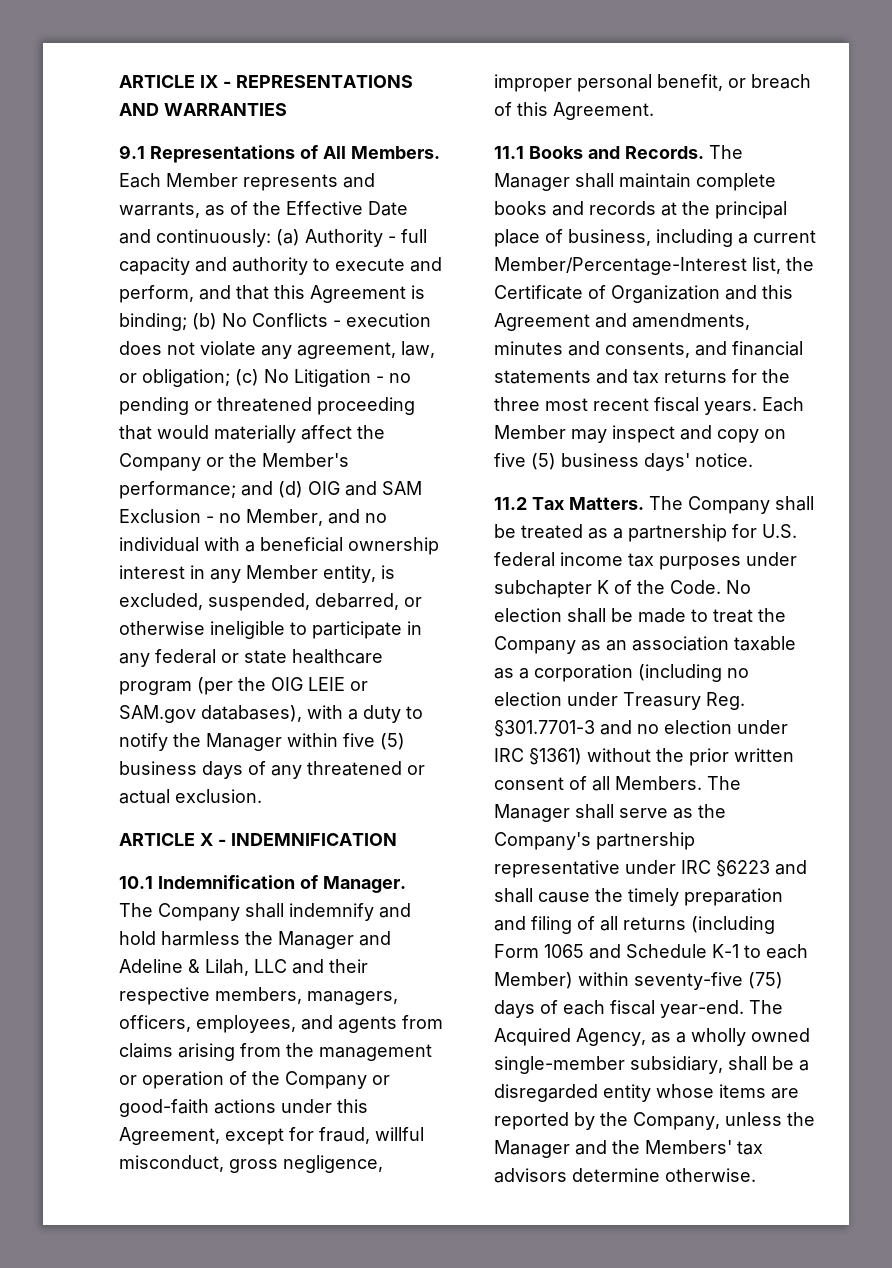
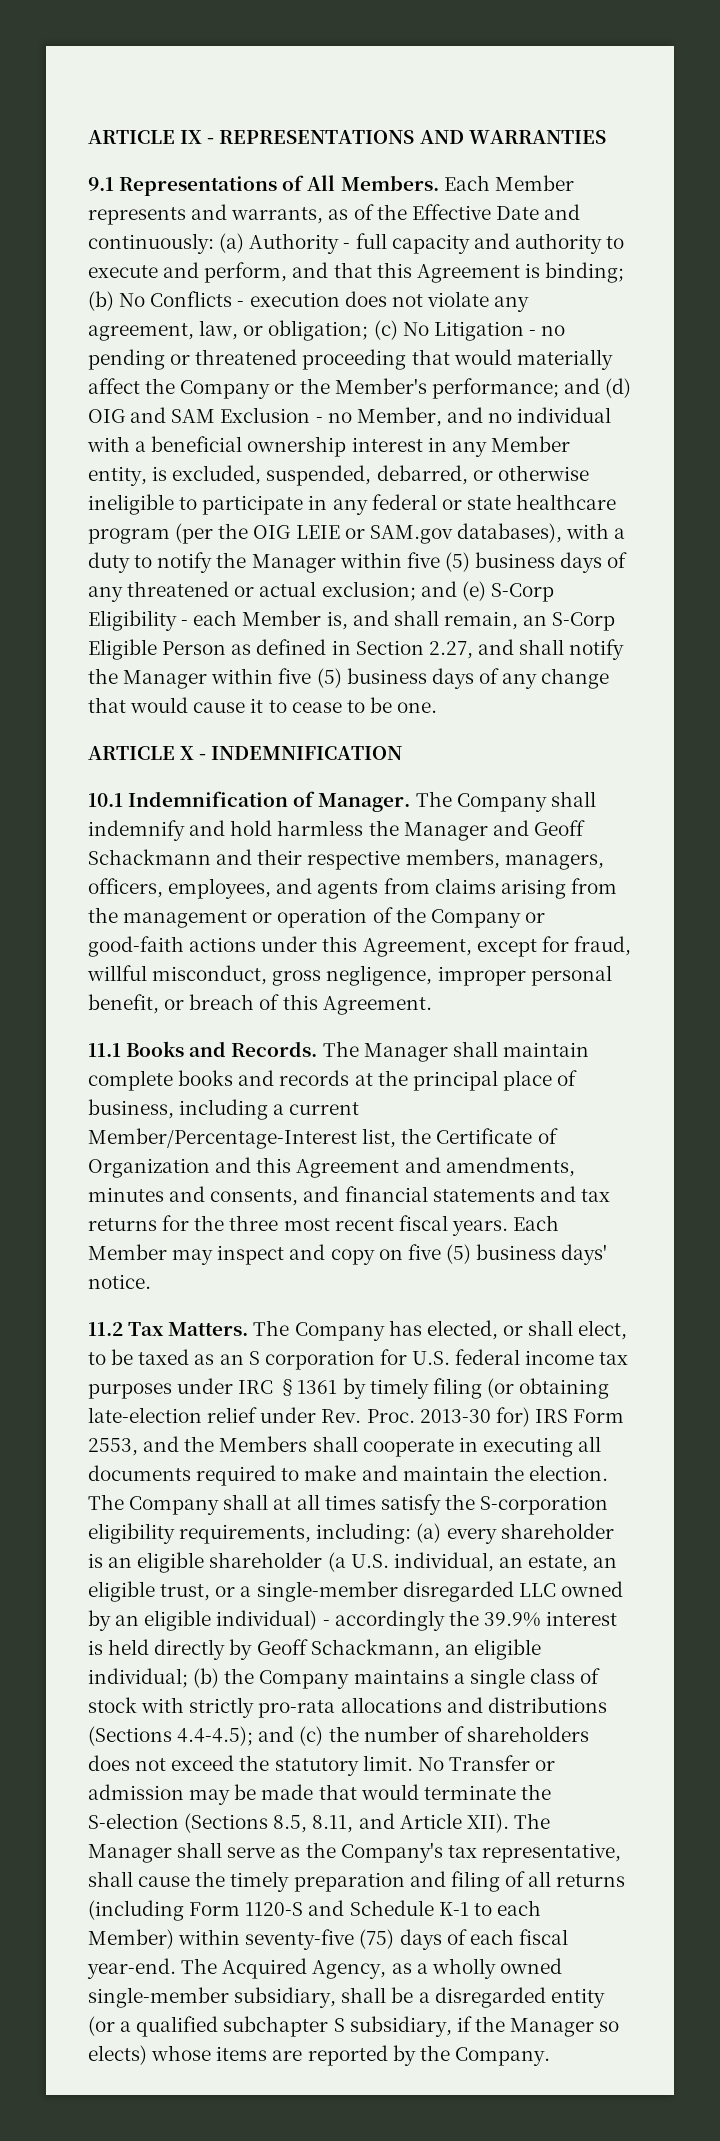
- and (d) OIG and SAM Exclusion - no Member, and no individual with a beneficial ownership interest in any Member entity, is excluded, suspended, debarred, or otherwise ineligible to participate in any federal or state healthcare program (per the OIG LEIE or SAM.gov databases), with a duty to notify the Manager within five (5) business days of any threatened or actual exclusion.
+ and (d) OIG and SAM Exclusion - no Member, and no individual with a beneficial ownership interest in any Member entity, is excluded, suspended, debarred, or otherwise ineligible to participate in any federal or state healthcare program (per the OIG LEIE or SAM.gov databases), with a duty to notify the Manager within five (5) business days of any threatened or actual exclusion; and (e) S-Corp Eligibility - each Member is, and shall remain, an S-Corp Eligible Person as defined in Section 2.27, and shall notify the Manager within five (5) business days of any change that would cause it to cease to be one.
- The Company shall indemnify and hold harmless the Manager and Adeline & Lilah, LLC and their respective members, managers, officers, employees, and agents from claims arising from the management or operation of the Company or good-faith actions under this Agreement, except for fraud, willful misconduct, gross negligence, improper personal benefit, or breach of this Agreement.
+ The Company shall indemnify and hold harmless the Manager and Geoff Schackmann and their respective members, managers, officers, employees, and agents from claims arising from the management or operation of the Company or good-faith actions under this Agreement, except for fraud, willful misconduct, gross negligence, improper personal benefit, or breach of this Agreement.
- The Company shall be treated as a partnership for U.S. federal income tax purposes under subchapter K of the Code. No election shall be made to treat the Company as an association taxable as a corporation (including no election under Treasury Reg. §301.7701-3 and no election under IRC §1361) without the prior written consent of all Members.
+ The Company has elected, or shall elect, to be taxed as an S corporation for U.S. federal income tax purposes under IRC §1361 by timely filing (or obtaining late-election relief under Rev. Proc. 2013-30 for) IRS Form 2553, and the Members shall cooperate in executing all documents required to make and maintain the election. The Company shall at all times satisfy the S-corporation eligibility requirements, including: (a) every shareholder is an eligible shareholder (a U.S. individual, an estate, an eligible trust, or a single-member disregarded LLC owned by an eligible individual) - accordingly the 39.9% interest is held directly by Geoff Schackmann, an eligible individual; (b) the Company maintains a single class of stock with strictly pro-rata allocations and distributions (Sections 4.4-4.5); and (c) the number of shareholders does not exceed the statutory limit. No Transfer or admission may be made that would terminate the S-election (Sections 8.5, 8.11, and Article XII).
- The Manager shall serve as the Company's partnership representative under IRC §6223 and shall cause the timely preparation and filing of all returns (including Form 1065 and Schedule K-1 to each Member) within seventy-five (75) days of each fiscal year-end.
+ The Manager shall serve as the Company's tax representative, shall cause the timely preparation and filing of all returns (including Form 1120-S and Schedule K-1 to each Member) within seventy-five (75) days of each fiscal year-end.
- The Acquired Agency, as a wholly owned single-member subsidiary, shall be a disregarded entity whose items are reported by the Company, unless the Manager and the Members' tax advisors determine otherwise.
+ The Acquired Agency, as a wholly owned single-member subsidiary, shall be a disregarded entity (or a qualified subchapter S subsidiary, if the Manager so elects) whose items are reported by the Company.

